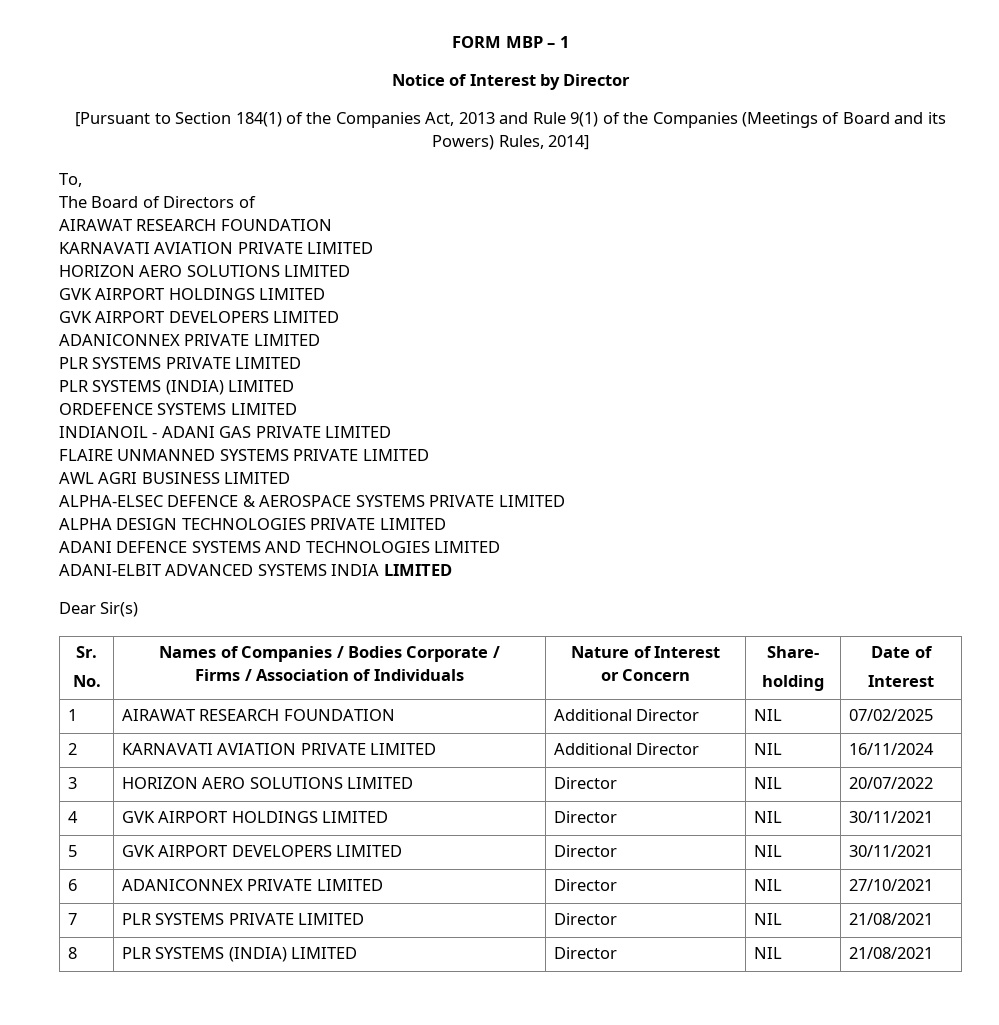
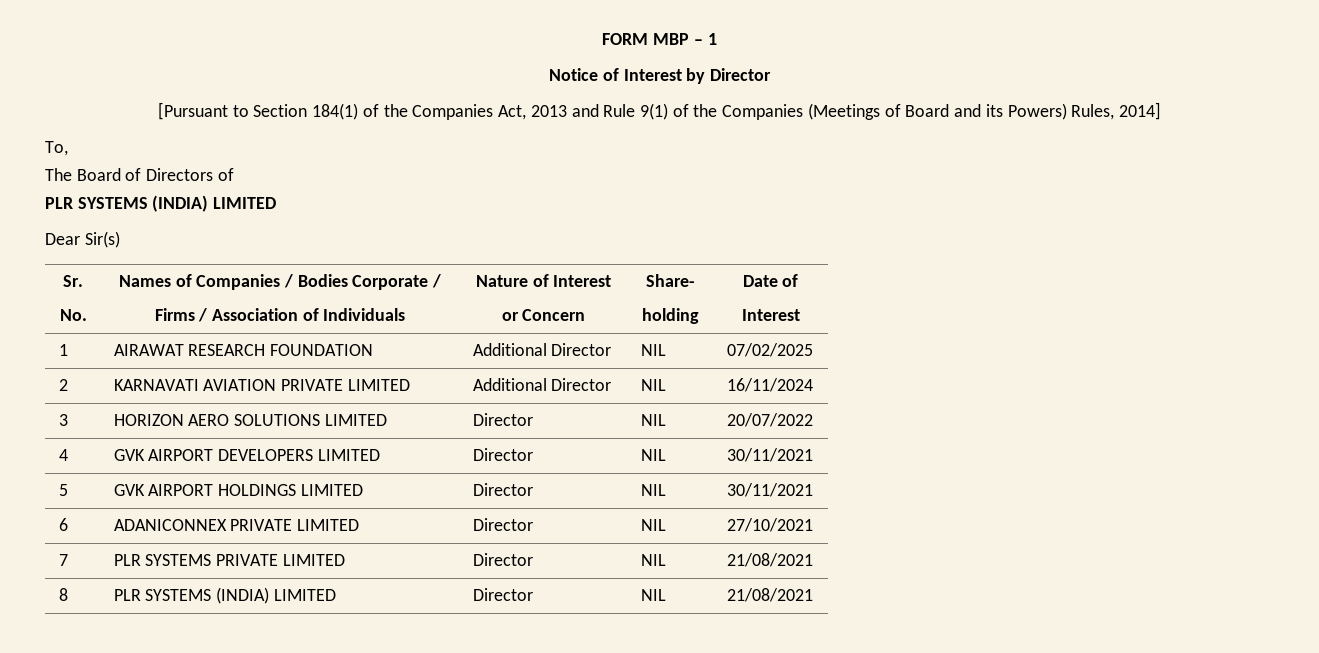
  The Board of Directors of
- AIRAWAT RESEARCH FOUNDATION
- KARNAVATI AVIATION PRIVATE LIMITED
- HORIZON AERO SOLUTIONS LIMITED
- GVK AIRPORT HOLDINGS LIMITED
- GVK AIRPORT DEVELOPERS LIMITED
- ADANICONNEX PRIVATE LIMITED
- PLR SYSTEMS PRIVATE LIMITED
  PLR SYSTEMS (INDIA) LIMITED
- ORDEFENCE SYSTEMS LIMITED
- INDIANOIL - ADANI GAS PRIVATE LIMITED
- FLAIRE UNMANNED SYSTEMS PRIVATE LIMITED
- AWL AGRI BUSINESS LIMITED
- ALPHA-ELSEC DEFENCE & AEROSPACE SYSTEMS PRIVATE LIMITED
- ALPHA DESIGN TECHNOLOGIES PRIVATE LIMITED
- ADANI DEFENCE SYSTEMS AND TECHNOLOGIES LIMITED
- ADANI-ELBIT ADVANCED SYSTEMS INDIA LIMITED
- 4 | GVK AIRPORT HOLDINGS LIMITED | Director | NIL | 30/11/2021
+ 4 | GVK AIRPORT DEVELOPERS LIMITED | Director | NIL | 30/11/2021
- 5 | GVK AIRPORT DEVELOPERS LIMITED | Director | NIL | 30/11/2021
+ 5 | GVK AIRPORT HOLDINGS LIMITED | Director | NIL | 30/11/2021

